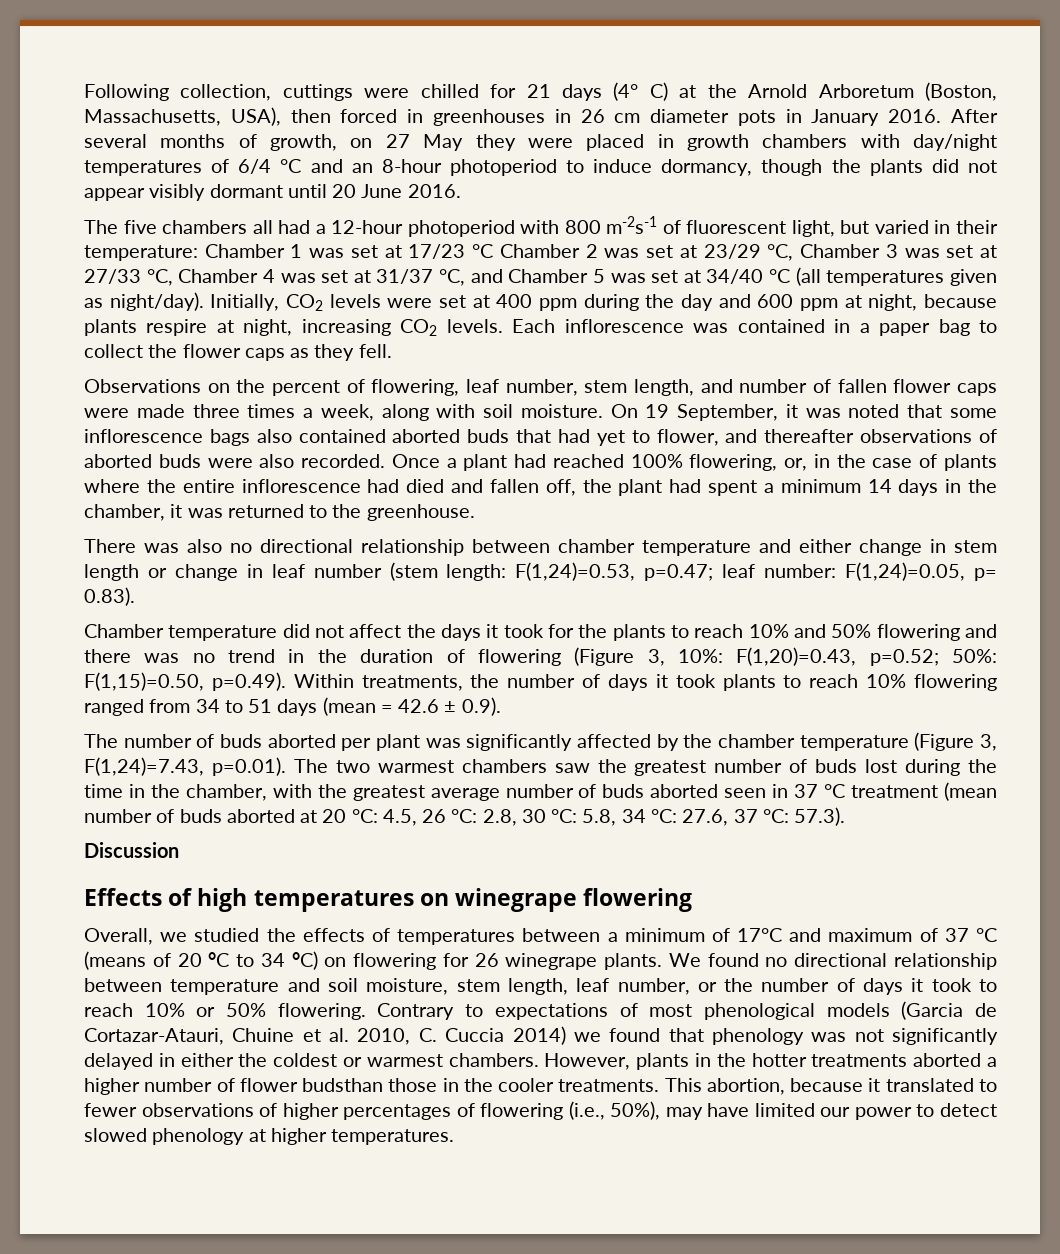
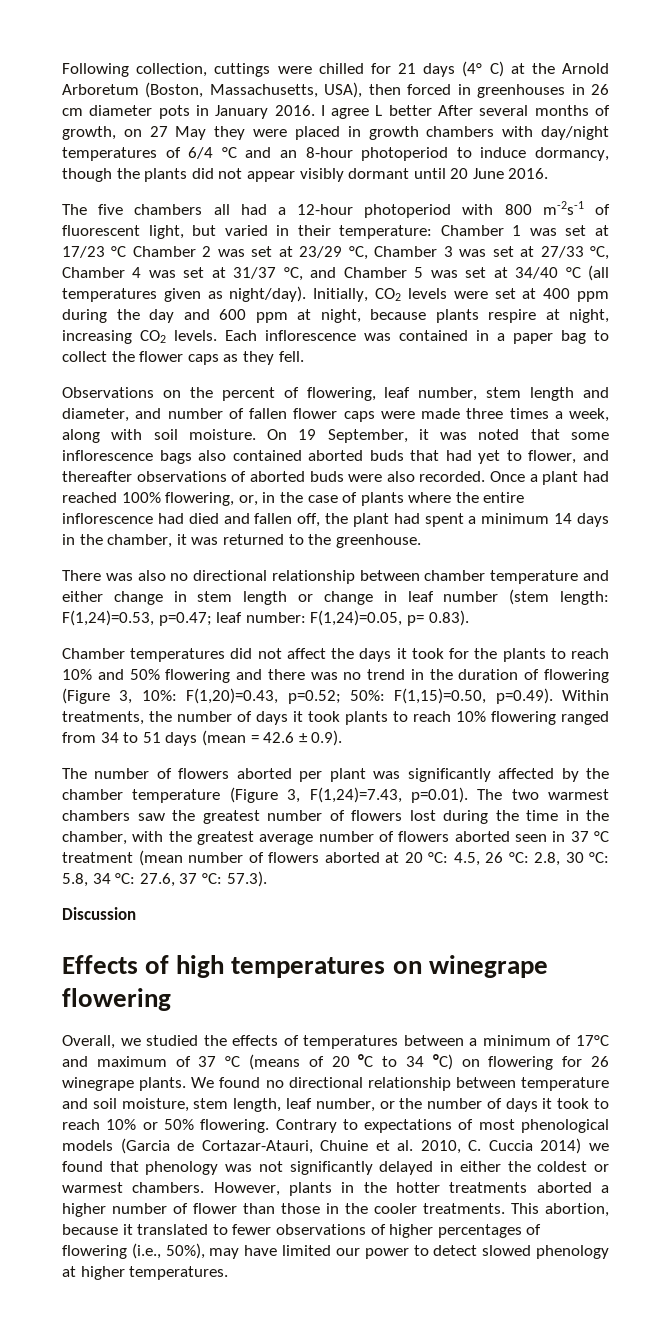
- After several months of growth, on 27 May they were placed in growth chambers with day/night temperatures of 6/4 °C and an 8-hour photoperiod to induce dormancy, though the plants did not appear visibly dormant until 20 June 2016.
+ I agree L better After several months of growth, on 27 May they were placed in growth chambers with day/night temperatures of 6/4 °C and an 8-hour photoperiod to induce dormancy, though the plants did not appear visibly dormant until 20 June 2016.
- Observations on the percent of flowering, leaf number, stem length, and number of fallen flower caps were made three times a week, along with soil moisture.
+ Observations on the percent of flowering, leaf number, stem length and diameter, and number of fallen flower caps were made three times a week, along with soil moisture.
- Chamber temperature did not affect the days it took for the plants to reach 10% and 50% flowering and there was no trend in the duration of flowering (Figure 3, 10%: F(1,20)=0.43, p=0.52; 50%: F(1,15)=0.50, p=0.49). Within treatments, the number of days it took plants to reach 10% flowering ranged from 34 to 51 days (mean = 42.6 ± 0.9).
+ Chamber temperatures did not affect the days it took for the plants to reach 10% and 50% flowering and there was no trend in the duration of flowering (Figure 3, 10%: F(1,20)=0.43, p=0.52; 50%: F(1,15)=0.50, p=0.49). Within treatments, the number of days it took plants to reach 10% flowering ranged from 34 to 51 days (mean = 42.6 ± 0.9).
- The number of buds aborted per plant was significantly affected by the chamber temperature (Figure 3, F(1,24)=7.43, p=0.01). The two warmest chambers saw the greatest number of buds lost during the time in the chamber, with the greatest average number of buds aborted seen in 37 °C treatment (mean number of buds aborted at 20 °C:
+ The number of flowers aborted per plant was significantly affected by the chamber temperature (Figure 3, F(1,24)=7.43, p=0.01). The two warmest chambers saw the greatest number of flowers lost during the time in the chamber, with the greatest average number of flowers aborted seen in 37 °C treatment (mean number of flowers aborted at 20 °C:
- However, plants in the hotter treatments aborted a higher number of flower budsthan those in the cooler treatments.
+ However, plants in the hotter treatments aborted a higher number of flower than those in the cooler treatments.

